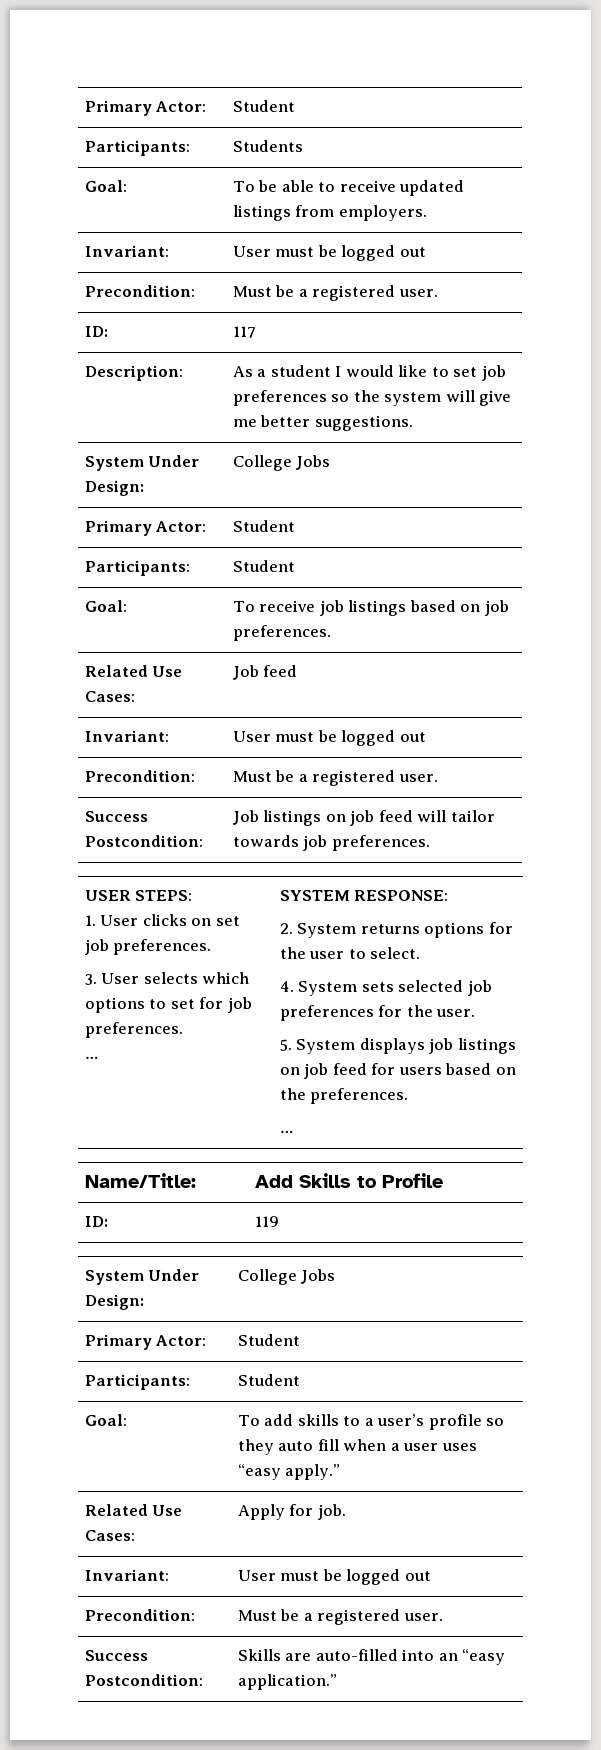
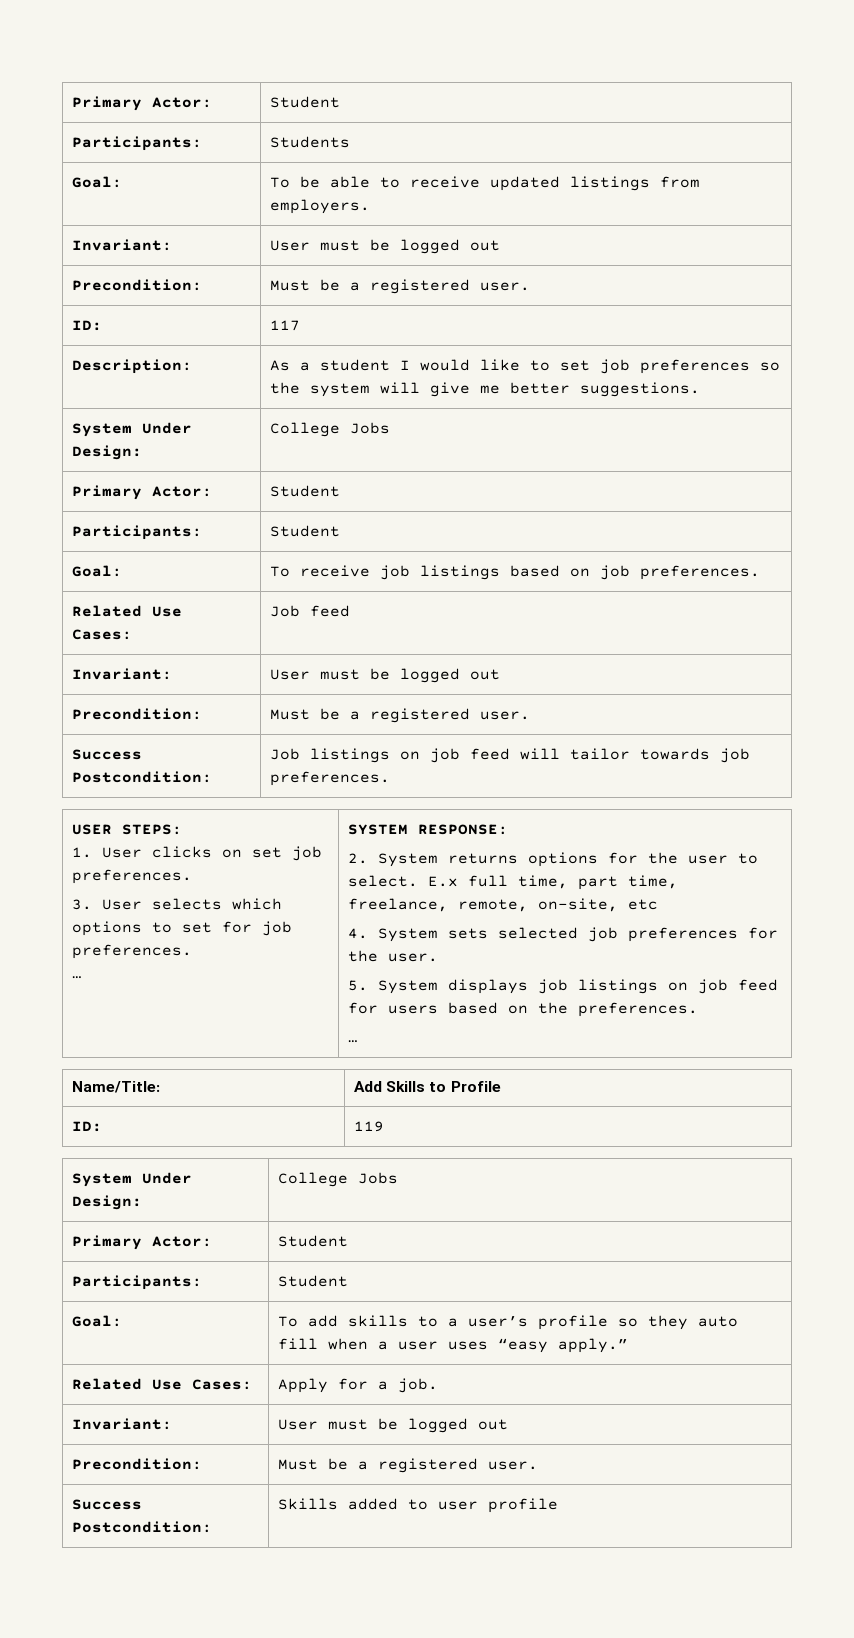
+ E.x full time, part time, freelance, remote, on-site, etc
- Related Use Cases: | Apply for job.
+ Related Use Cases: | Apply for a job.
- Success Postcondition: | Skills are auto-filled into an “easy application.”
+ Success Postcondition: | Skills added to user profile

